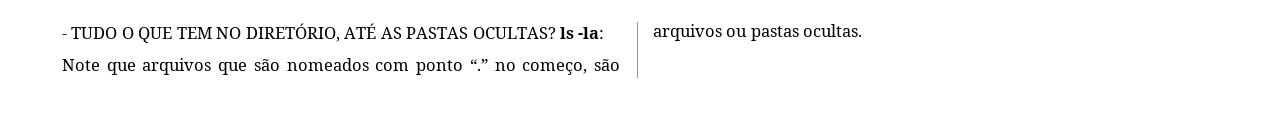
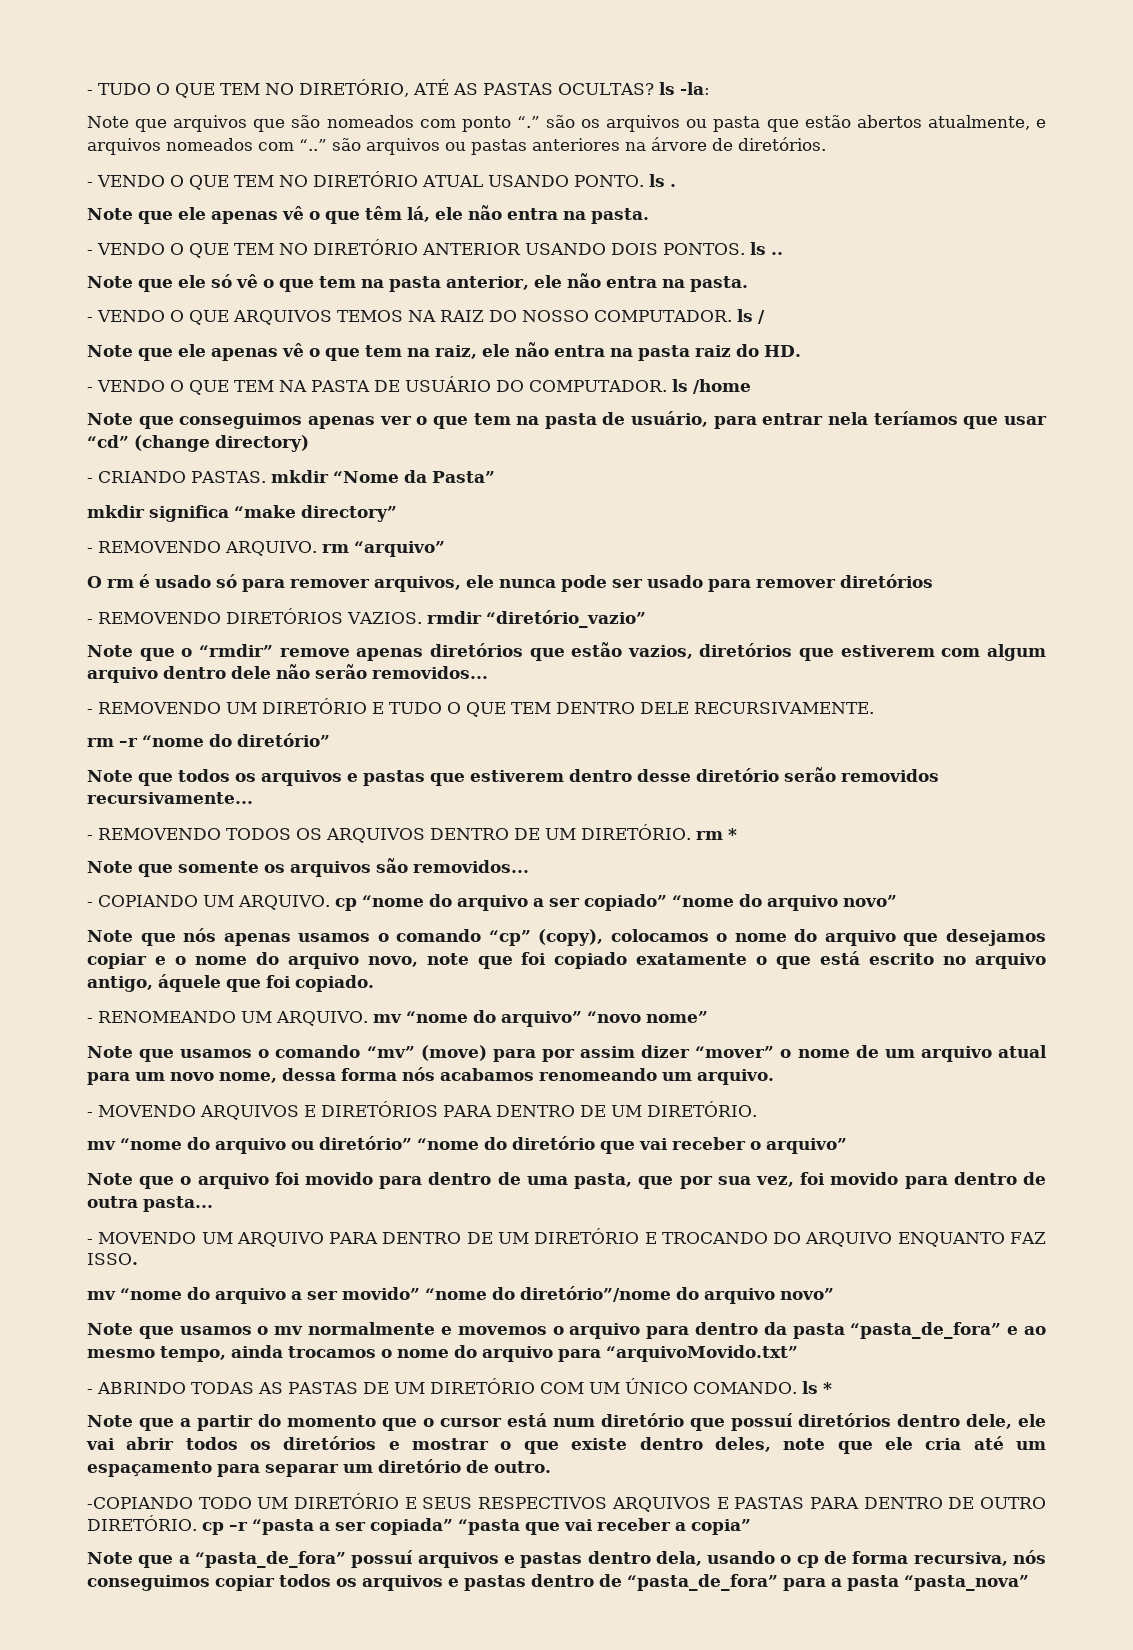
- Note que arquivos que são nomeados com ponto “.” no começo, são arquivos ou pastas ocultas.
+ Note que arquivos que são nomeados com ponto “.” são os arquivos ou pasta que estão abertos atualmente, e arquivos nomeados com “..” são arquivos ou pastas anteriores na árvore de diretórios.
+ - VENDO O QUE TEM NO DIRETÓRIO ATUAL USANDO PONTO. ls .
+ Note que ele apenas vê o que têm lá, ele não entra na pasta.
+ - VENDO O QUE TEM NO DIRETÓRIO ANTERIOR USANDO DOIS PONTOS. ls ..
+ Note que ele só vê o que tem na pasta anterior, ele não entra na pasta.
+ - VENDO O QUE ARQUIVOS TEMOS NA RAIZ DO NOSSO COMPUTADOR. ls /
+ Note que ele apenas vê o que tem na raiz, ele não entra na pasta raiz do HD.
+ - VENDO O QUE TEM NA PASTA DE USUÁRIO DO COMPUTADOR. ls /home
+ Note que conseguimos apenas ver o que tem na pasta de usuário, para entrar nela teríamos que usar “cd” (change directory)
+ - CRIANDO PASTAS. mkdir “Nome da Pasta”
+ mkdir significa “make directory”
+ - REMOVENDO ARQUIVO. rm “arquivo”
+ O rm é usado só para remover arquivos, ele nunca pode ser usado para remover diretórios
+ - REMOVENDO DIRETÓRIOS VAZIOS. rmdir “diretório_vazio”
+ Note que o “rmdir” remove apenas diretórios que estão vazios, diretórios que estiverem com algum arquivo dentro dele não serão removidos...
+ - REMOVENDO UM DIRETÓRIO E TUDO O QUE TEM DENTRO DELE RECURSIVAMENTE.
+ rm –r “nome do diretório”
+ Note que todos os arquivos e pastas que estiverem dentro desse diretório serão removidos recursivamente...
+ - REMOVENDO TODOS OS ARQUIVOS DENTRO DE UM DIRETÓRIO. rm *
+ Note que somente os arquivos são removidos...
+ - COPIANDO UM ARQUIVO. cp “nome do arquivo a ser copiado” “nome do arquivo novo”
+ Note que nós apenas usamos o comando “cp” (copy), colocamos o nome do arquivo que desejamos copiar e o nome do arquivo novo, note que foi copiado exatamente o que está escrito no arquivo antigo, áquele que foi copiado.
+ - RENOMEANDO UM ARQUIVO. mv “nome do arquivo” “novo nome”
+ Note que usamos o comando “mv” (move) para por assim dizer “mover” o nome de um arquivo atual para um novo nome, dessa forma nós acabamos renomeando um arquivo.
+ - MOVENDO ARQUIVOS E DIRETÓRIOS PARA DENTRO DE UM DIRETÓRIO.
+ mv “nome do arquivo ou diretório” “nome do diretório que vai receber o arquivo”
+ Note que o arquivo foi movido para dentro de uma pasta, que por sua vez, foi movido para dentro de outra pasta...
+ - MOVENDO UM ARQUIVO PARA DENTRO DE UM DIRETÓRIO E TROCANDO DO ARQUIVO ENQUANTO FAZ ISSO.
+ mv “nome do arquivo a ser movido” “nome do diretório”/nome do arquivo novo”
+ Note que usamos o mv normalmente e movemos o arquivo para dentro da pasta “pasta_de_fora” e ao mesmo tempo, ainda trocamos o nome do arquivo para “arquivoMovido.txt”
+ - ABRINDO TODAS AS PASTAS DE UM DIRETÓRIO COM UM ÚNICO COMANDO. ls *
+ Note que a partir do momento que o cursor está num diretório que possuí diretórios dentro dele, ele vai abrir todos os diretórios e mostrar o que existe dentro deles, note que ele cria até um espaçamento para separar um diretório de outro.
+ -COPIANDO TODO UM DIRETÓRIO E SEUS RESPECTIVOS ARQUIVOS E PASTAS PARA DENTRO DE OUTRO DIRETÓRIO. cp –r “pasta a ser copiada” “pasta que vai receber a copia”
+ Note que a “pasta_de_fora” possuí arquivos e pastas dentro dela, usando o cp de forma recursiva, nós conseguimos copiar todos os arquivos e pastas dentro de “pasta_de_fora” para a pasta “pasta_nova”

